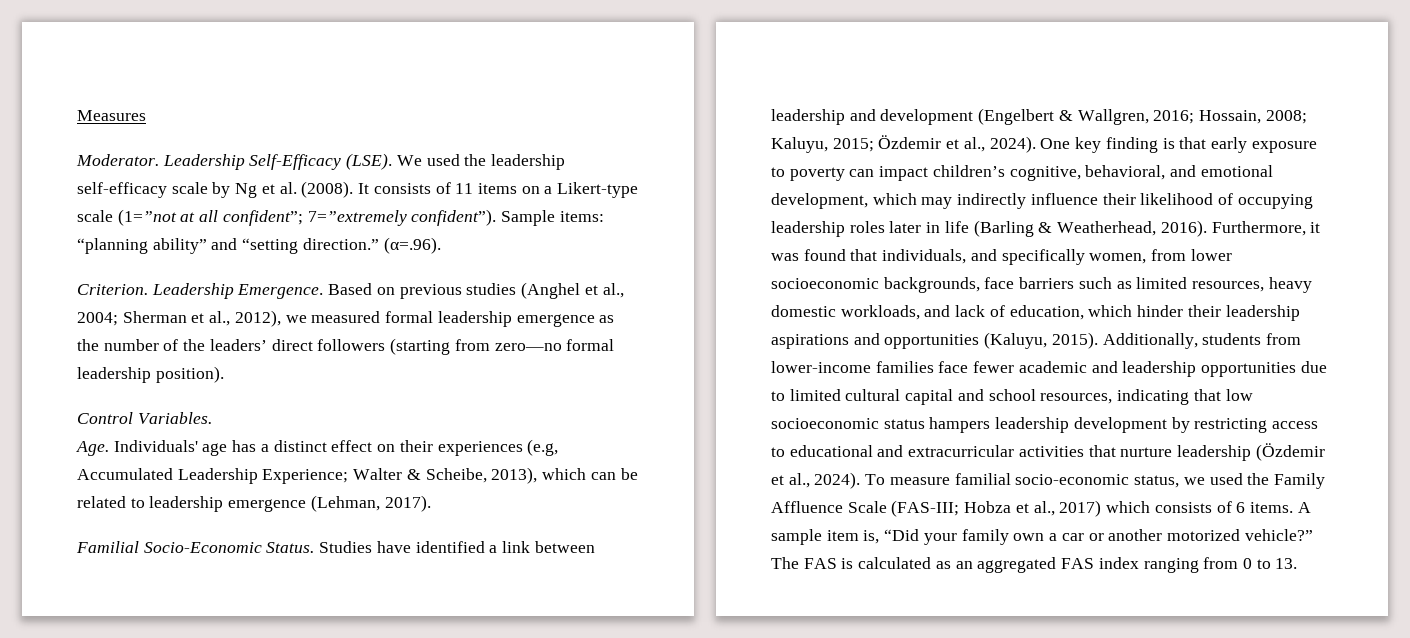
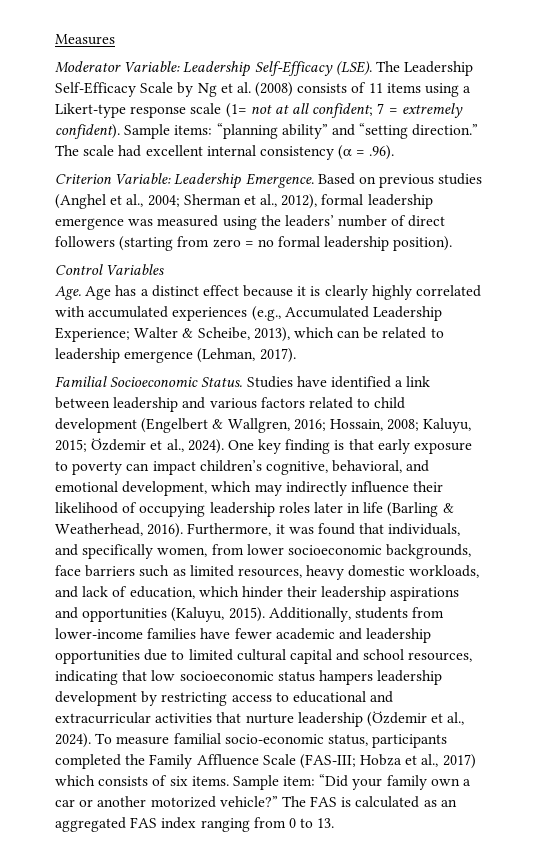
- Moderator. Leadership Self-Efficacy (LSE).
+ Moderator Variable: Leadership Self-Efficacy (LSE).
- We used the leadership self-efficacy scale by Ng et al. (2008). It consists of 11 items on a Likert-type scale (1=”not at all confident”; 7=”extremely confident”).
+ The Leadership Self-Efficacy Scale by Ng et al. (2008) consists of 11 items using a Likert-type response scale (1= not at all confident; 7 = extremely confident).
- (α=.96).
- Criterion. Leadership Emergence.
+ The scale had excellent internal consistency (α = .96).
+ Criterion Variable: Leadership Emergence.
- Based on previous studies (Anghel et al., 2004; Sherman et al., 2012), we measured formal leadership emergence as the number of the leaders’ direct followers (starting from zero—no formal leadership position).
+ Based on previous studies (Anghel et al., 2004; Sherman et al., 2012), formal leadership emergence was measured using the leaders’ number of direct followers (starting from zero = no formal leadership position).
- Control Variables.
+ Control Variables
- Age. Individuals' age has a distinct effect on their experiences (e.g, Accumulated Leadership Experience; Walter & Scheibe, 2013), which can be related to leadership emergence (Lehman, 2017).
+ Age. Age has a distinct effect because it is clearly highly correlated with accumulated experiences (e.g., Accumulated Leadership Experience; Walter & Scheibe, 2013), which can be related to leadership emergence (Lehman, 2017).
- Familial Socio-Economic Status.
+ Familial Socioeconomic Status.
- Studies have identified a link between leadership and development (Engelbert & Wallgren, 2016; Hossain, 2008; Kaluyu, 2015; Özdemir et al., 2024).
+ Studies have identified a link between leadership and various factors related to child development (Engelbert & Wallgren, 2016; Hossain, 2008; Kaluyu, 2015; Özdemir et al., 2024).
- Additionally, students from lower-income families face fewer academic and leadership opportunities due to limited cultural capital and school resources, indicating that low socioeconomic status hampers leadership development by restricting access to educational and extracurricular activities that nurture leadership (Özdemir et al., 2024).
+ Additionally, students from lower-income families have fewer academic and leadership opportunities due to limited cultural capital and school resources, indicating that low socioeconomic status hampers leadership development by restricting access to educational and extracurricular activities that nurture leadership (Özdemir et al., 2024).
- To measure familial socio-economic status, we used the Family Affluence Scale (FAS-III; Hobza et al., 2017) which consists of 6 items. A sample item is, “Did your family own a car or another motorized vehicle?”
+ To measure familial socio-economic status, participants completed the Family Affluence Scale (FAS-III; Hobza et al., 2017) which consists of six items. Sample item: “Did your family own a car or another motorized vehicle?”

